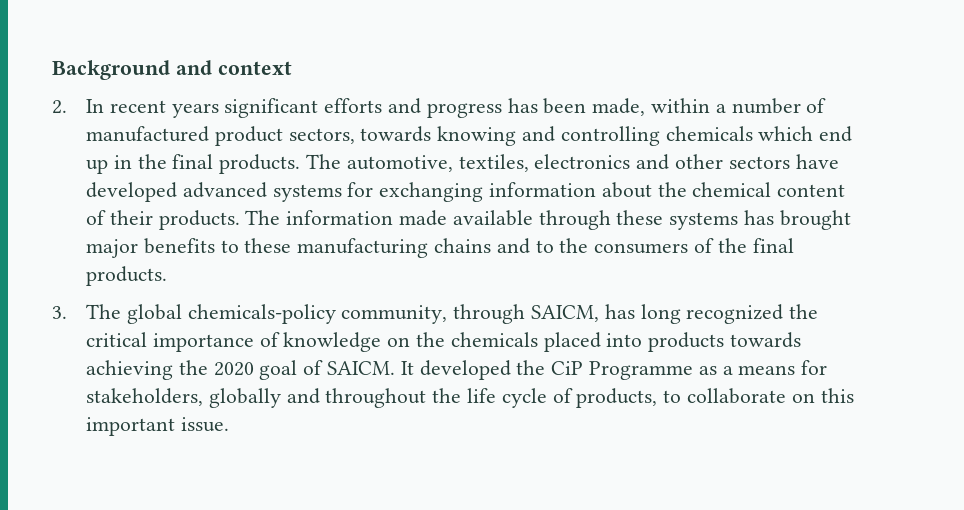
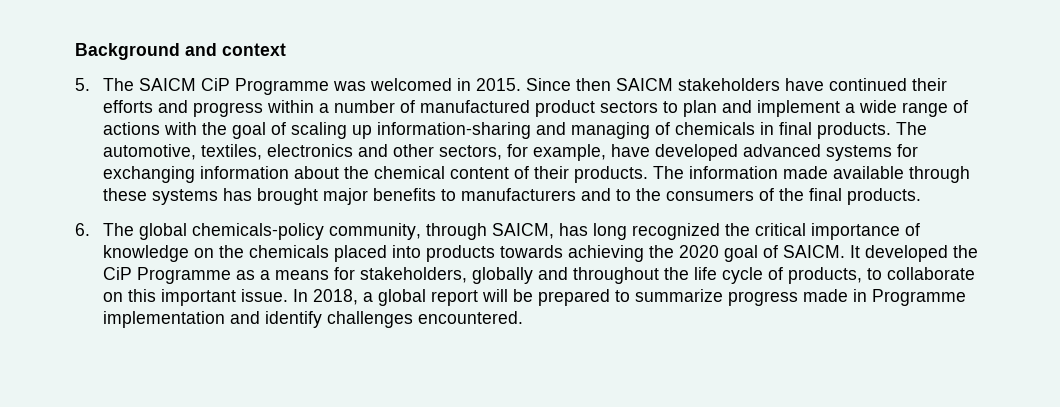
- 2. In recent years significant efforts and progress has been made, within a number of manufactured product sectors, towards knowing and controlling chemicals which end up in the final products.
+ 5. The SAICM CiP Programme was welcomed in 2015. Since then SAICM stakeholders have continued their efforts and progress within a number of manufactured product sectors to plan and implement a wide range of actions with the goal of scaling up information-sharing and managing of chemicals in final products.
- The automotive, textiles, electronics and other sectors have developed advanced systems for exchanging information about the chemical content of their products.
+ The automotive, textiles, electronics and other sectors, for example, have developed advanced systems for exchanging information about the chemical content of their products.
- The information made available through these systems has brought major benefits to these manufacturing chains and to the consumers of the final products.
+ The information made available through these systems has brought major benefits to manufacturers and to the consumers of the final products.
- 3. The global chemicals-policy community, through SAICM, has long recognized the critical importance of knowledge on the chemicals placed into products towards achieving the 2020 goal of SAICM.
+ 6. The global chemicals-policy community, through SAICM, has long recognized the critical importance of knowledge on the chemicals placed into products towards achieving the 2020 goal of SAICM.
+ In 2018, a global report will be prepared to summarize progress made in Programme implementation and identify challenges encountered.

